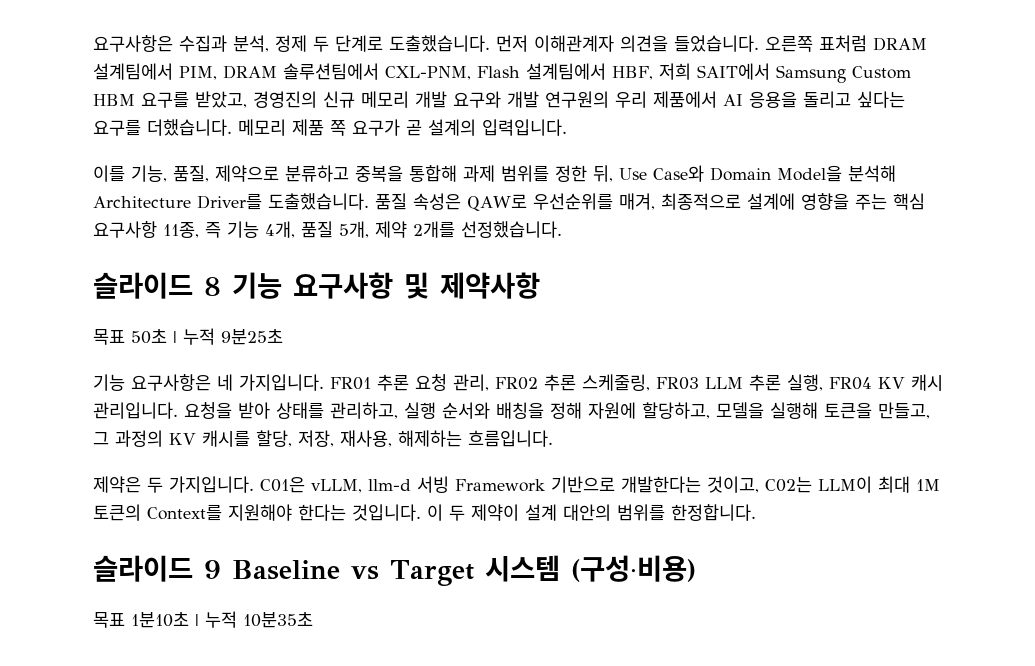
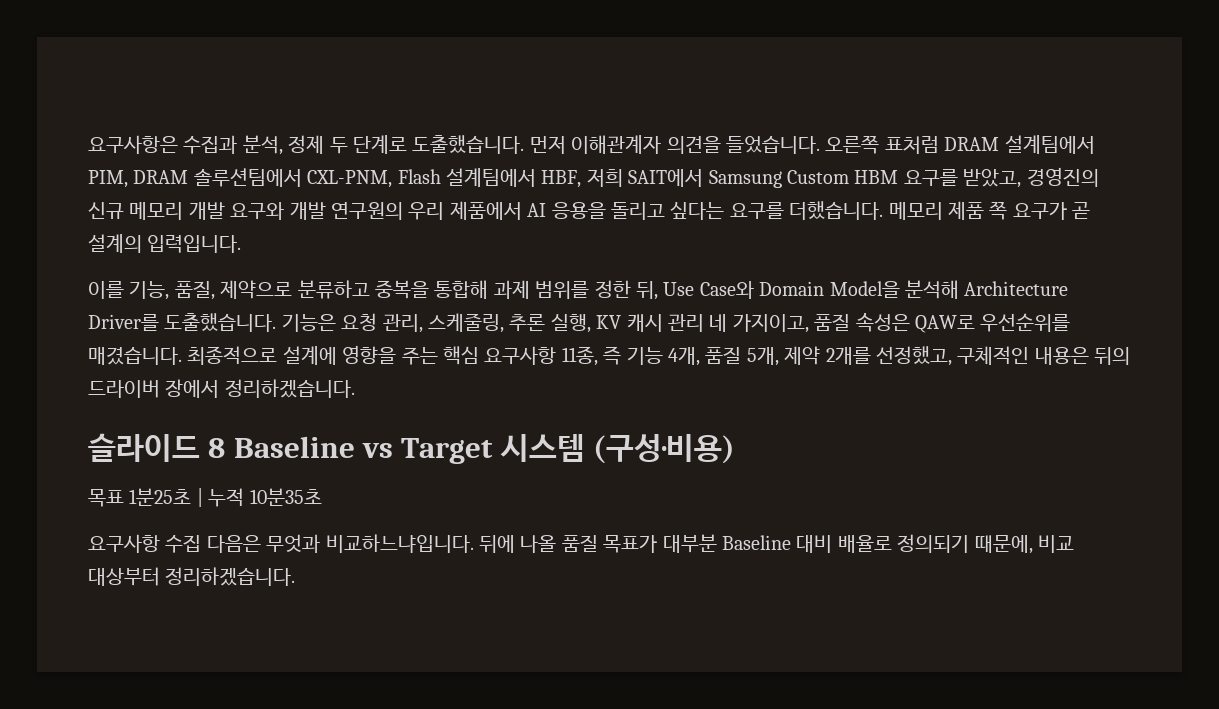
- 품질 속성은 QAW로 우선순위를 매겨, 최종적으로 설계에 영향을 주는 핵심 요구사항 11종, 즉 기능 4개, 품질 5개, 제약 2개를 선정했습니다.
- 슬라이드 8 기능 요구사항 및 제약사항
- 목표 50초 | 누적 9분25초
- 기능 요구사항은 네 가지입니다. FR01 추론 요청 관리, FR02 추론 스케줄링, FR03 LLM 추론 실행, FR04 KV 캐시 관리입니다. 요청을 받아 상태를 관리하고, 실행 순서와 배칭을 정해 자원에 할당하고, 모델을 실행해 토큰을 만들고, 그 과정의 KV 캐시를 할당, 저장, 재사용, 해제하는 흐름입니다.
- 제약은 두 가지입니다. C01은 vLLM, llm-d 서빙 Framework 기반으로 개발한다는 것이고, C02는 LLM이 최대 1M 토큰의 Context를 지원해야 한다는 것입니다. 이 두 제약이 설계 대안의 범위를 한정합니다.
- 슬라이드 9 Baseline vs Target 시스템 (구성·비용)
+ 기능은 요청 관리, 스케줄링, 추론 실행, KV 캐시 관리 네 가지이고, 품질 속성은 QAW로 우선순위를 매겼습니다. 최종적으로 설계에 영향을 주는 핵심 요구사항 11종, 즉 기능 4개, 품질 5개, 제약 2개를 선정했고, 구체적인 내용은 뒤의 드라이버 장에서 정리하겠습니다.
+ 슬라이드 8 Baseline vs Target 시스템 (구성·비용)
- 목표 1분10초 | 누적 10분35초
+ 목표 1분25초 | 누적 10분35초
+ 요구사항 수집 다음은 무엇과 비교하느냐입니다. 뒤에 나올 품질 목표가 대부분 Baseline 대비 배율로 정의되기 때문에, 비교 대상부터 정리하겠습니다.

